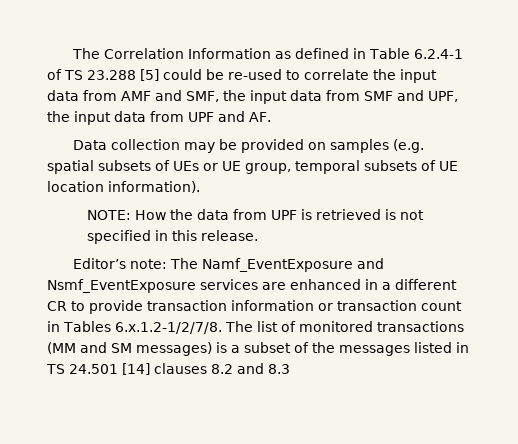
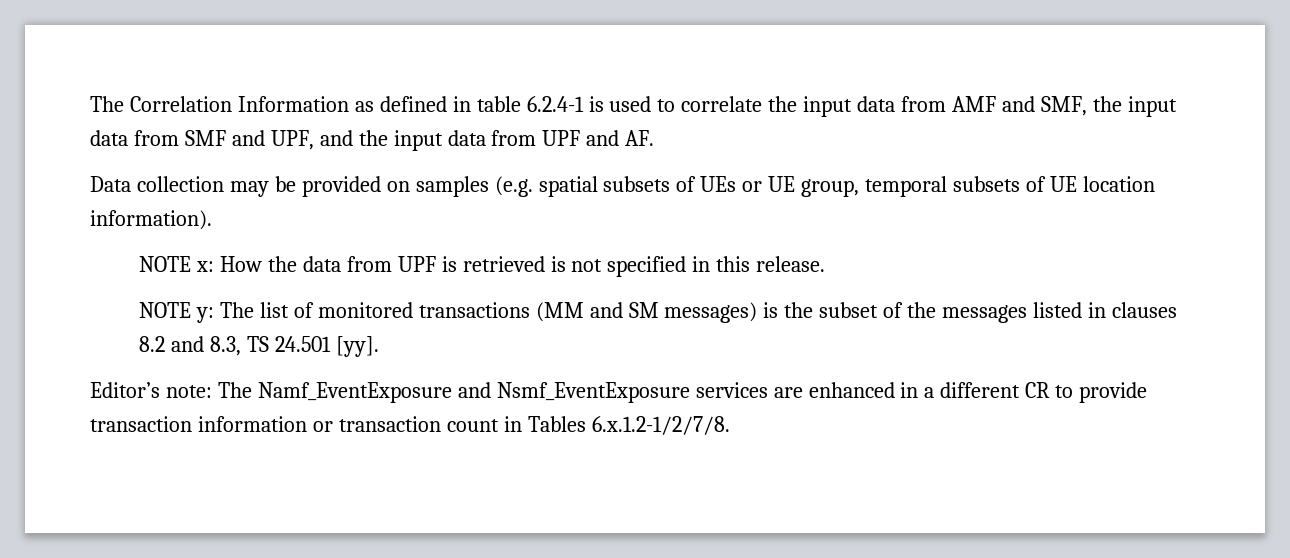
- The Correlation Information as defined in Table 6.2.4-1 of TS 23.288 [5] could be re-used to correlate the input data from AMF and SMF, the input data from SMF and UPF, the input data from UPF and AF.
+ The Correlation Information as defined in table 6.2.4-1 is used to correlate the input data from AMF and SMF, the input data from SMF and UPF, and the input data from UPF and AF.
- NOTE: How the data from UPF is retrieved is not specified in this release.
+ NOTE x: How the data from UPF is retrieved is not specified in this release.
+ NOTE y: The list of monitored transactions (MM and SM messages) is the subset of the messages listed in clauses 8.2 and 8.3, TS 24.501 [yy].
- Editor’s note: The Namf_EventExposure and Nsmf_EventExposure services are enhanced in a different CR to provide transaction information or transaction count in Tables 6.x.1.2-1/2/7/8. The list of monitored transactions (MM and SM messages) is a subset of the messages listed in TS 24.501 [14] clauses 8.2 and 8.3
+ Editor’s note: The Namf_EventExposure and Nsmf_EventExposure services are enhanced in a different CR to provide transaction information or transaction count in Tables 6.x.1.2-1/2/7/8.

